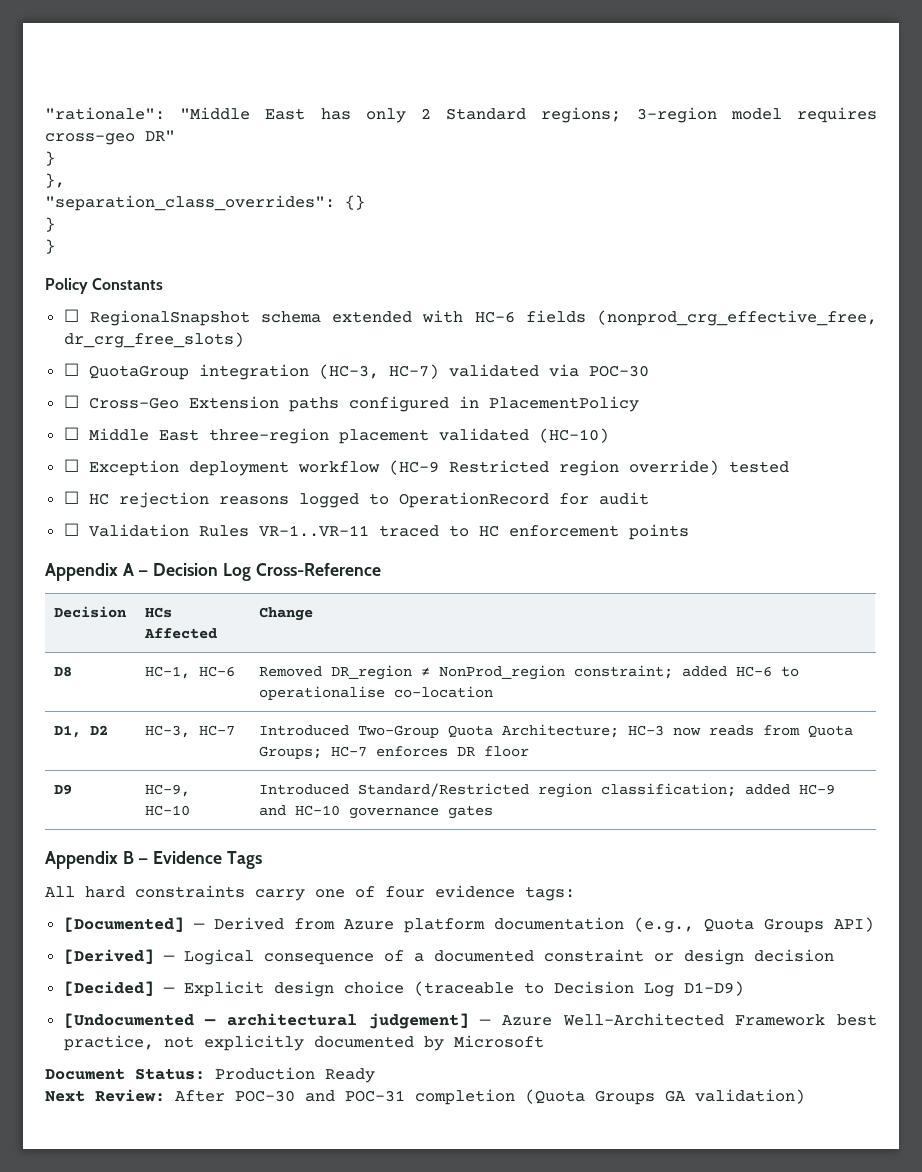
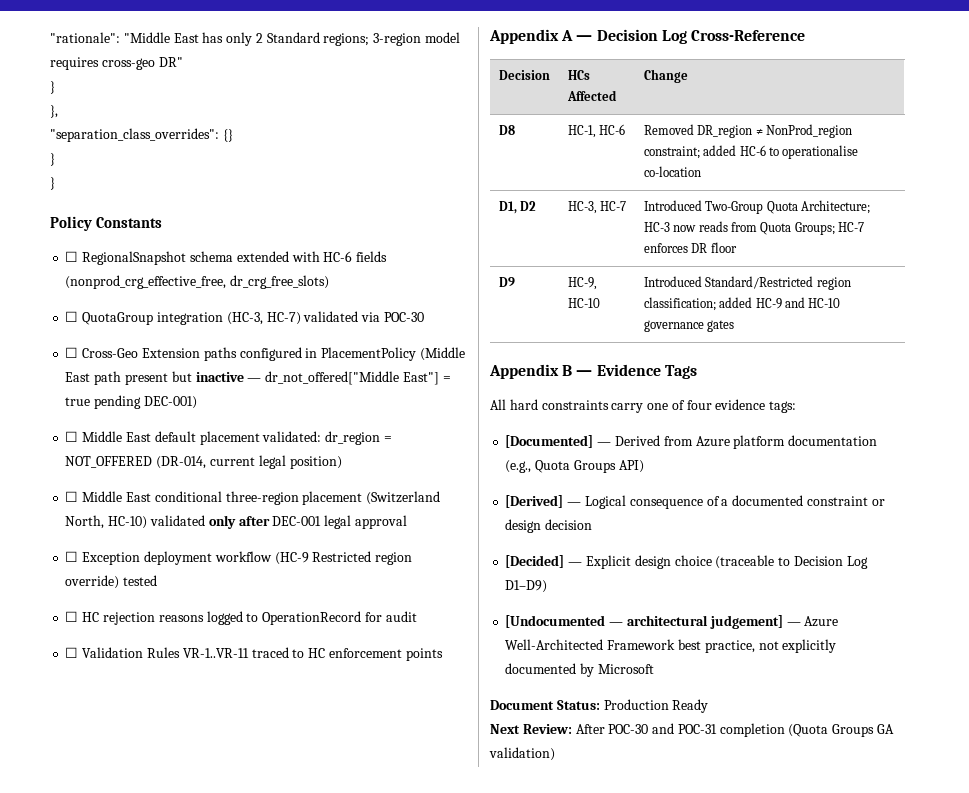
- ☐ Cross-Geo Extension paths configured in PlacementPolicy
- ☐ Middle East three-region placement validated (HC-10)
+ ☐ Cross-Geo Extension paths configured in PlacementPolicy (Middle East path present but inactive — dr_not_offered["Middle East"] = true pending DEC-001)
+ ☐ Middle East default placement validated: dr_region = NOT_OFFERED (DR-014, current legal position)
+ ☐ Middle East conditional three-region placement (Switzerland North, HC-10) validated only after DEC-001 legal approval

